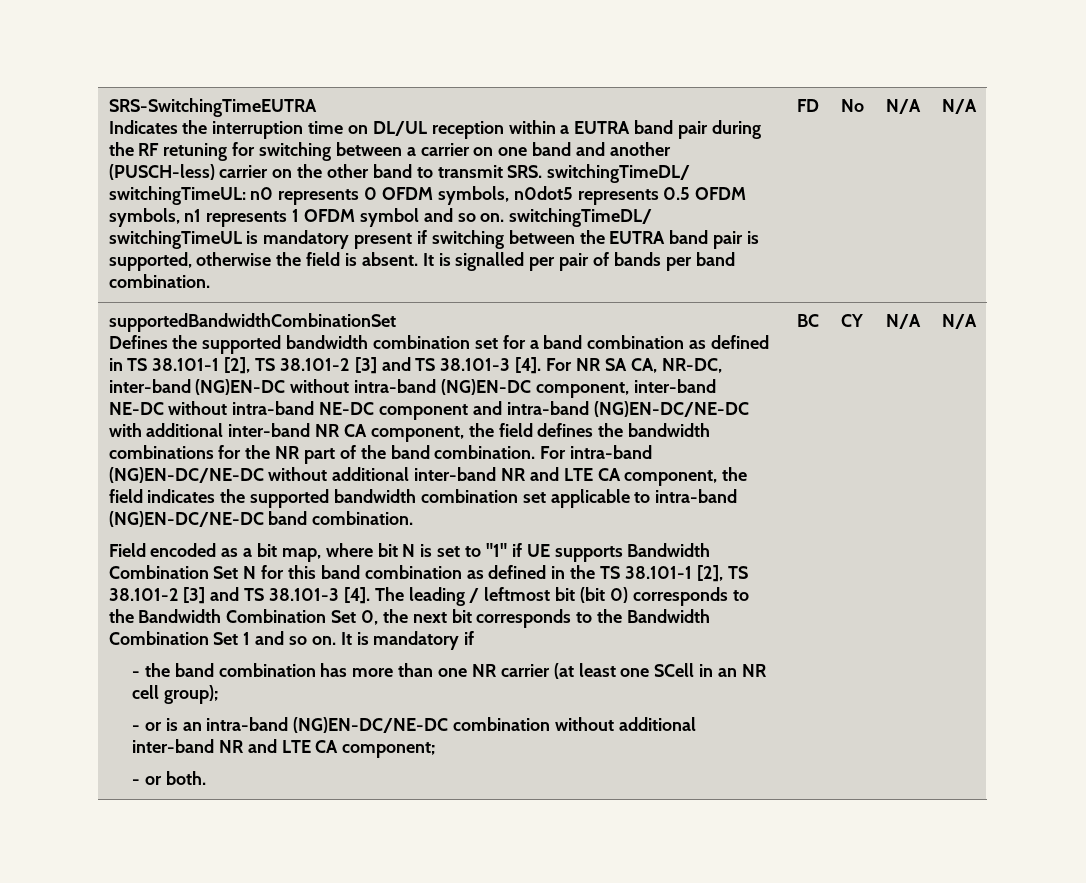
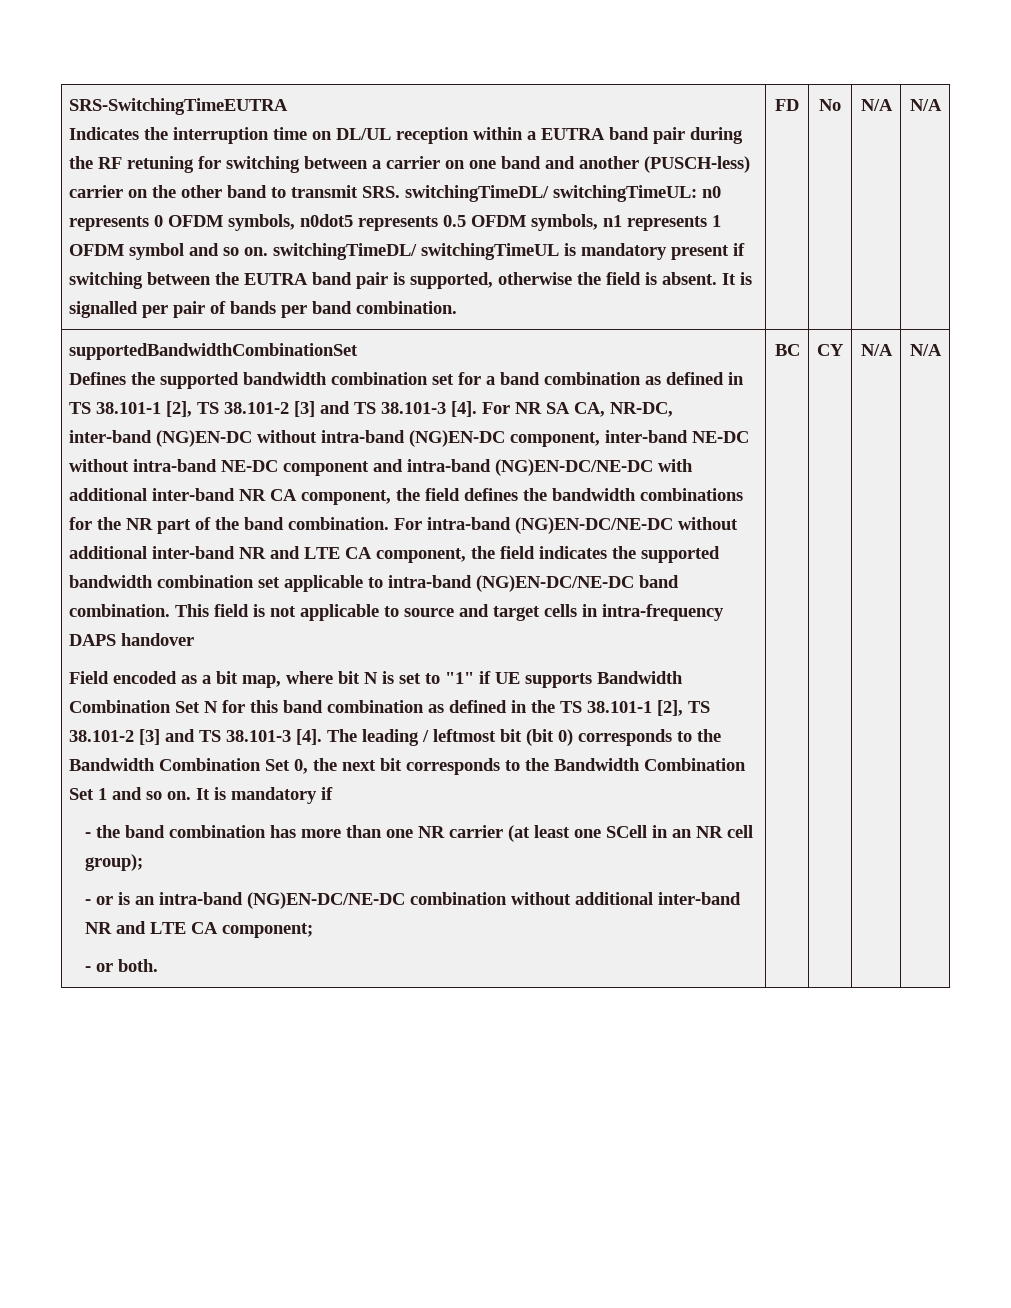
+ This field is not applicable to source and target cells in intra-frequency DAPS handover

